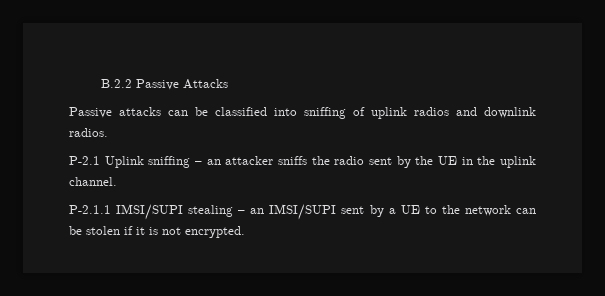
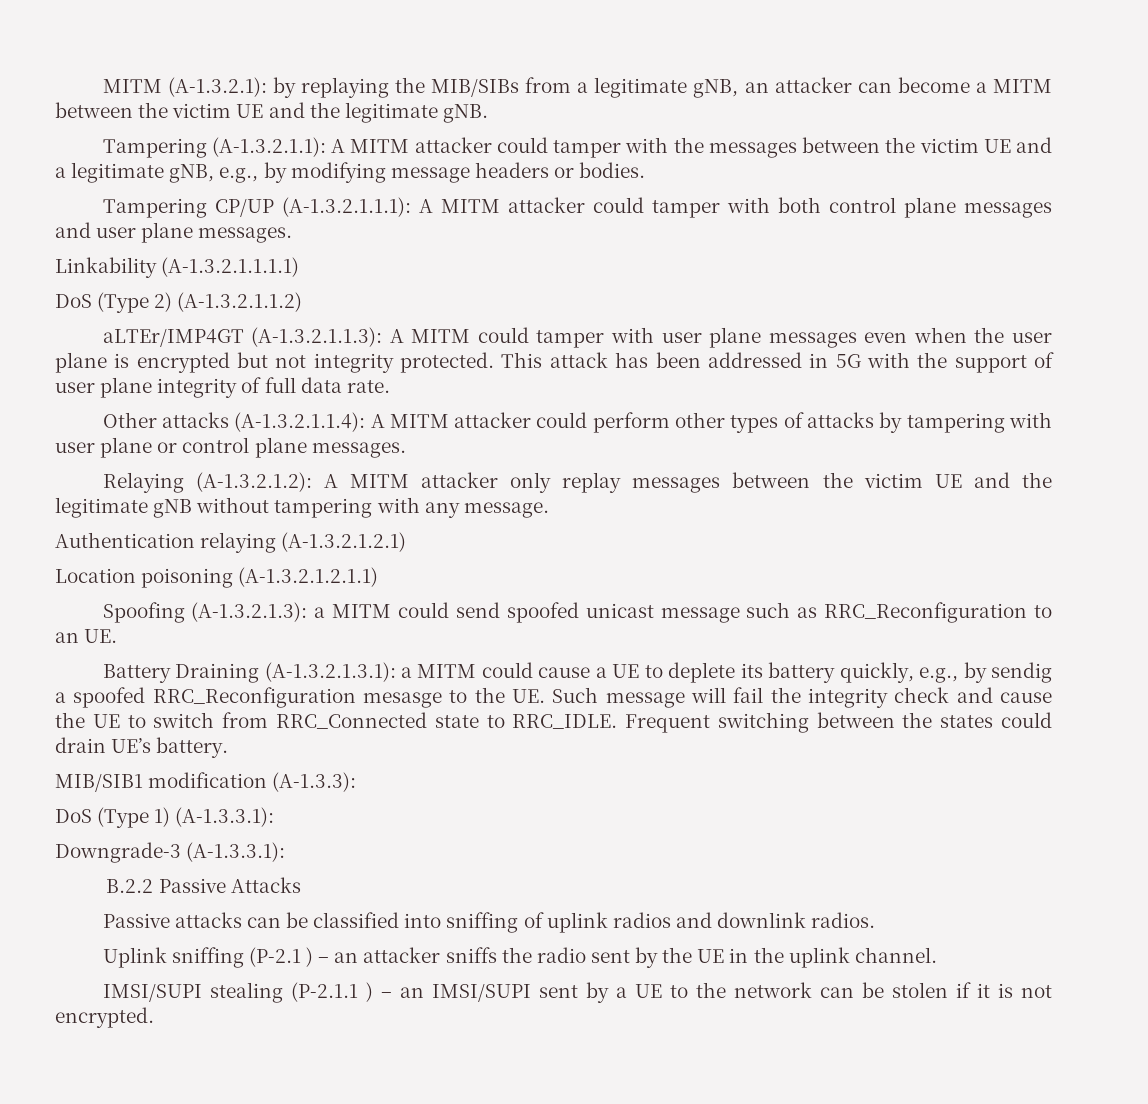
+ MITM (A-1.3.2.1): by replaying the MIB/SIBs from a legitimate gNB, an attacker can become a MITM between the victim UE and the legitimate gNB.
+ Tampering (A-1.3.2.1.1): A MITM attacker could tamper with the messages between the victim UE and a legitimate gNB, e.g., by modifying message headers or bodies.
+ Tampering CP/UP (A-1.3.2.1.1.1): A MITM attacker could tamper with both control plane messages and user plane messages.
+ Linkability (A-1.3.2.1.1.1.1)
+ DoS (Type 2) (A-1.3.2.1.1.2)
+ aLTEr/IMP4GT (A-1.3.2.1.1.3): A MITM could tamper with user plane messages even when the user plane is encrypted but not integrity protected. This attack has been addressed in 5G with the support of user plane integrity of full data rate.
+ Other attacks (A-1.3.2.1.1.4): A MITM attacker could perform other types of attacks by tampering with user plane or control plane messages.
+ Relaying (A-1.3.2.1.2): A MITM attacker only replay messages between the victim UE and the legitimate gNB without tampering with any message.
+ Authentication relaying (A-1.3.2.1.2.1)
+ Location poisoning (A-1.3.2.1.2.1.1)
+ Spoofing (A-1.3.2.1.3): a MITM could send spoofed unicast message such as RRC_Reconfiguration to an UE.
+ Battery Draining (A-1.3.2.1.3.1): a MITM could cause a UE to deplete its battery quickly, e.g., by sendig a spoofed RRC_Reconfiguration mesasge to the UE. Such message will fail the integrity check and cause the UE to switch from RRC_Connected state to RRC_IDLE. Frequent switching between the states could drain UE’s battery.
+ MIB/SIB1 modification (A-1.3.3):
+ DoS (Type 1) (A-1.3.3.1):
+ Downgrade-3 (A-1.3.3.1):
- P-2.1 Uplink sniffing – an attacker sniffs the radio sent by the UE in the uplink channel.
+ Uplink sniffing (P-2.1 ) – an attacker sniffs the radio sent by the UE in the uplink channel.
- P-2.1.1 IMSI/SUPI stealing – an IMSI/SUPI sent by a UE to the network can be stolen if it is not encrypted.
+ IMSI/SUPI stealing (P-2.1.1 ) – an IMSI/SUPI sent by a UE to the network can be stolen if it is not encrypted.

